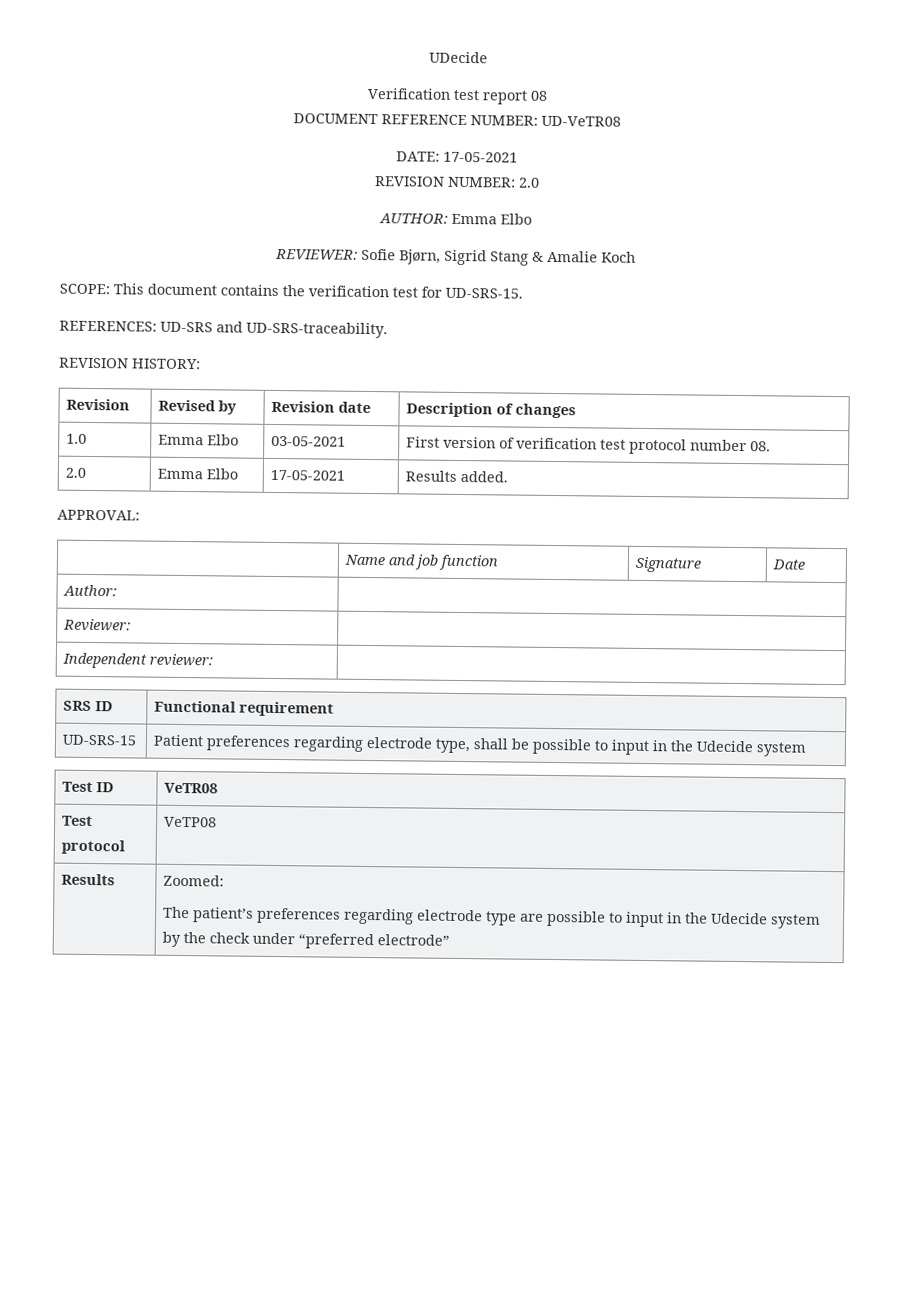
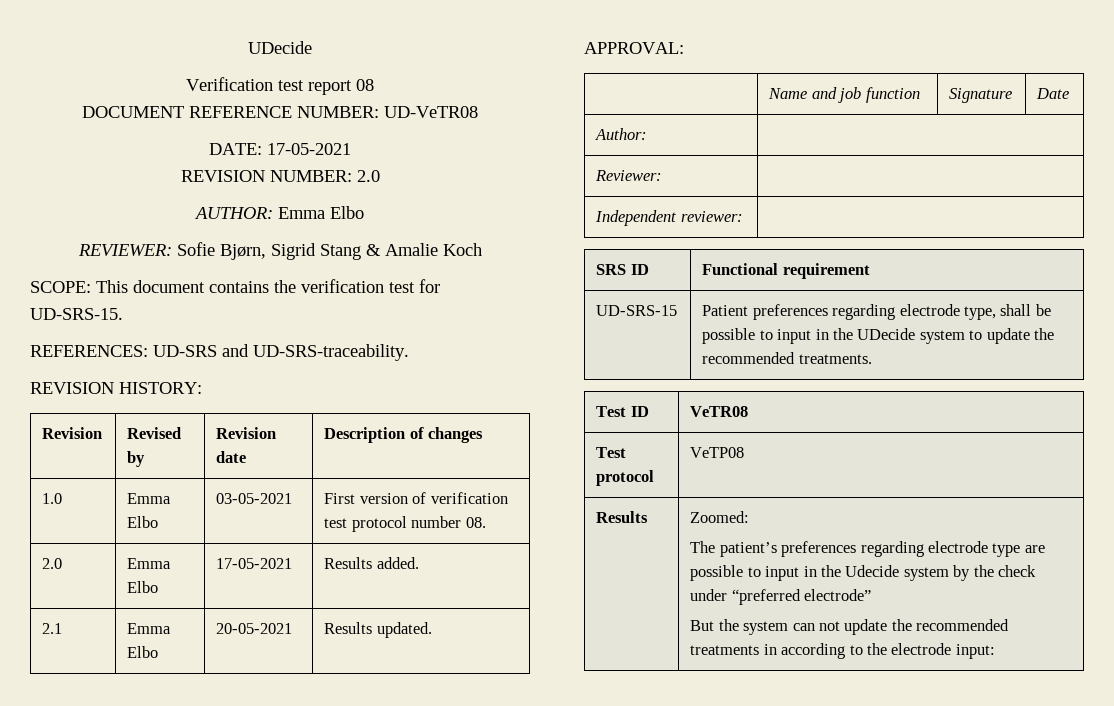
+ 2.1 | Emma Elbo | 20-05-2021 | Results updated.
- UD-SRS-15 | Patient preferences regarding electrode type, shall be possible to input in the Udecide system
+ UD-SRS-15 | Patient preferences regarding electrode type, shall be possible to input in the UDecide system to update the recommended treatments.
  Results | Zoomed:
  The patient’s preferences regarding electrode type are possible to input in the Udecide system by the check under “preferred electrode”
+ But the system can not update the recommended treatments in according to the electrode input:

